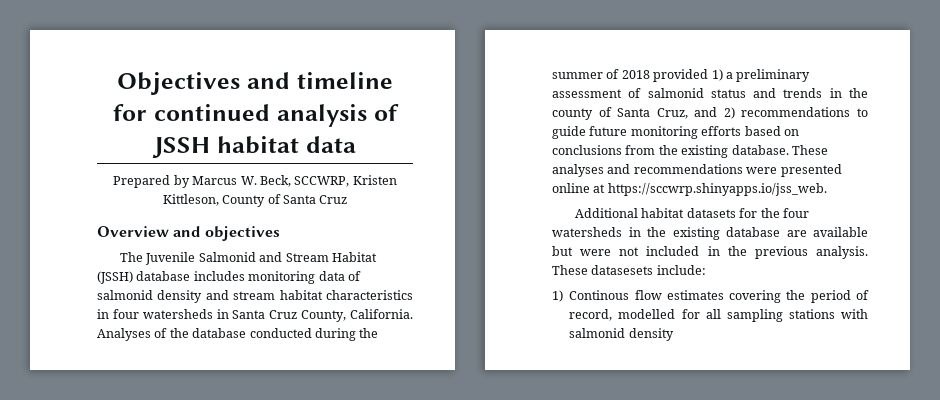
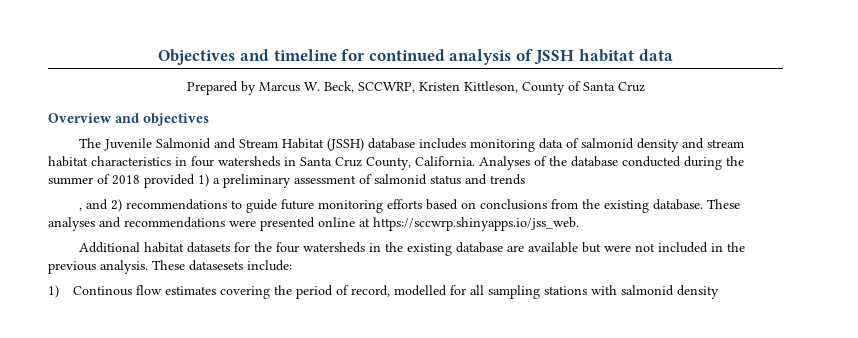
- Analyses of the database conducted during the summer of 2018 provided 1) a preliminary assessment of salmonid status and trends in the county of Santa Cruz, and 2) recommendations to guide future monitoring efforts based on conclusions from the existing database.
+ Analyses of the database conducted during the summer of 2018 provided 1) a preliminary assessment of salmonid status and trends
+ , and 2) recommendations to guide future monitoring efforts based on conclusions from the existing database.

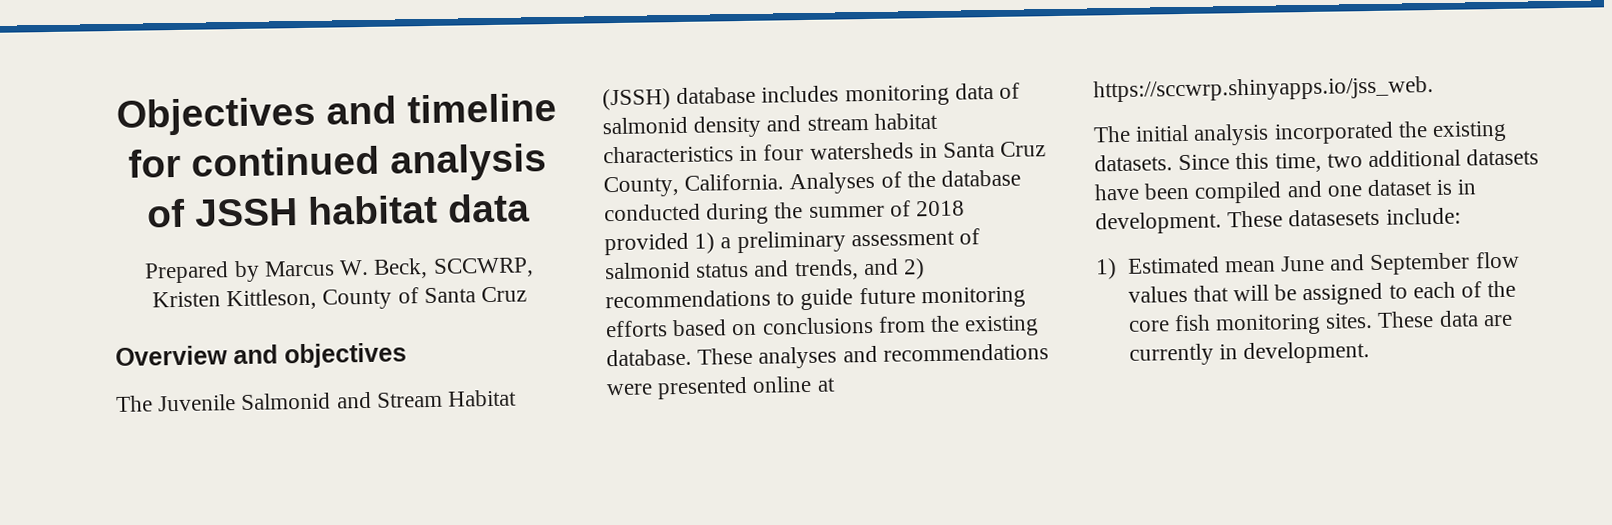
- Analyses of the database conducted during the summer of 2018 provided 1) a preliminary assessment of salmonid status and trends
- , and 2) recommendations to guide future monitoring efforts based on conclusions from the existing database.
+ Analyses of the database conducted during the summer of 2018 provided 1) a preliminary assessment of salmonid status and trends, and 2) recommendations to guide future monitoring efforts based on conclusions from the existing database.
- Additional habitat datasets for the four watersheds in the existing database are available but were not included in the previous analysis. These datasesets include:
- 1) Continous flow estimates covering the period of record, modelled for all sampling stations with salmonid density
+ The initial analysis incorporated the existing datasets. Since this time, two additional datasets have been compiled and one dataset is in development. These datasesets include:
+ 1) Estimated mean June and September flow values that will be assigned to each of the core fish monitoring sites. These data are currently in development.

